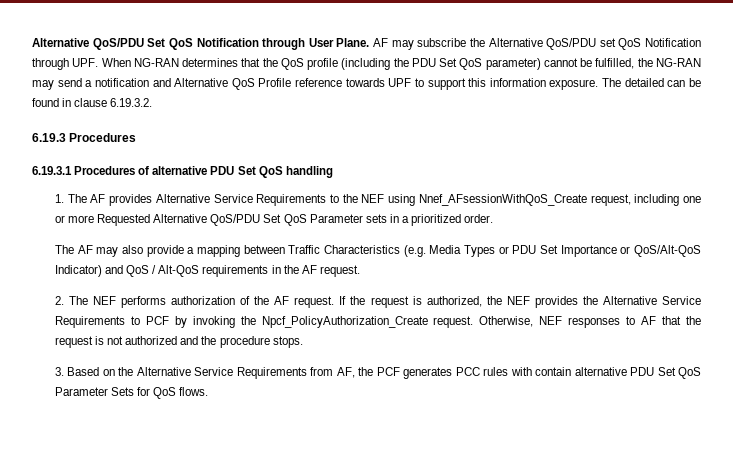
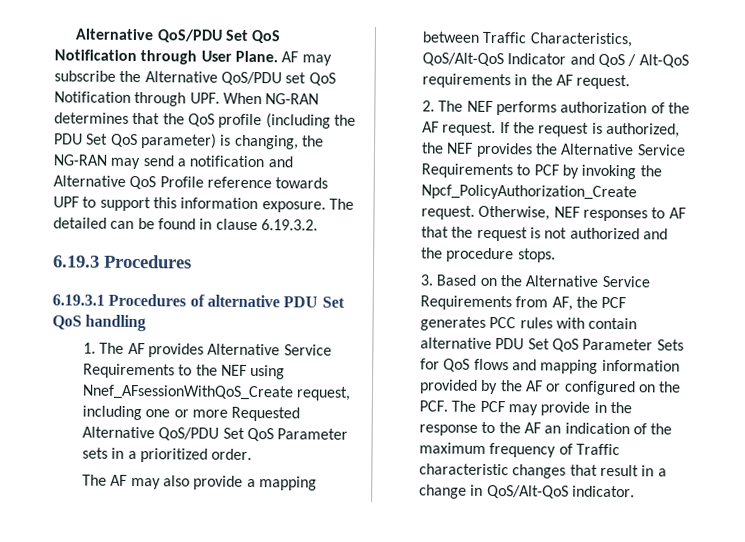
- AF may subscribe the Alternative QoS/PDU set QoS Notification through UPF. When NG-RAN determines that the QoS profile (including the PDU Set QoS parameter) cannot be fulfilled, the NG-RAN may send a notification and Alternative QoS Profile reference towards UPF to support this information exposure.
+ AF may subscribe the Alternative QoS/PDU set QoS Notification through UPF. When NG-RAN determines that the QoS profile (including the PDU Set QoS parameter) is changing, the NG-RAN may send a notification and Alternative QoS Profile reference towards UPF to support this information exposure.
- The AF may also provide a mapping between Traffic Characteristics (e.g. Media Types or PDU Set Importance or QoS/Alt-QoS Indicator) and QoS / Alt-QoS requirements in the AF request.
+ The AF may also provide a mapping between Traffic Characteristics, QoS/Alt-QoS Indicator and QoS / Alt-QoS requirements in the AF request.
- 3. Based on the Alternative Service Requirements from AF, the PCF generates PCC rules with contain alternative PDU Set QoS Parameter Sets for QoS flows.
+ 3. Based on the Alternative Service Requirements from AF, the PCF generates PCC rules with contain alternative PDU Set QoS Parameter Sets for QoS flows and mapping information provided by the AF or configured on the PCF. The PCF may provide in the response to the AF an indication of the maximum frequency of Traffic characteristic changes that result in a change in QoS/Alt-QoS indicator.

